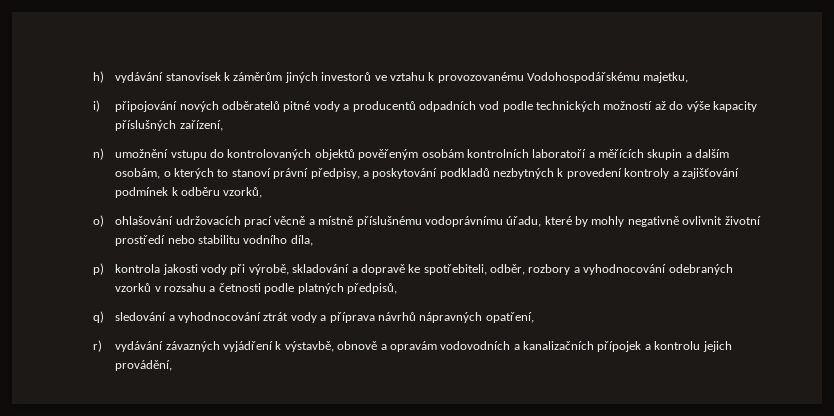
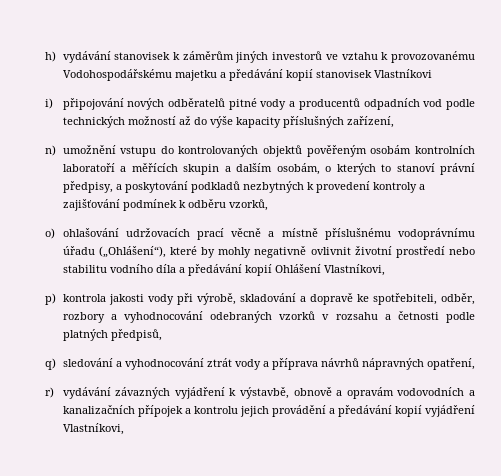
- h) vydávání stanovisek k záměrům jiných investorů ve vztahu k provozovanému Vodohospodářskému majetku,
+ h) vydávání stanovisek k záměrům jiných investorů ve vztahu k provozovanému Vodohospodářskému majetku a předávání kopií stanovisek Vlastníkovi
- o) ohlašování udržovacích prací věcně a místně příslušnému vodoprávnímu úřadu, které by mohly negativně ovlivnit životní prostředí nebo stabilitu vodního díla,
+ o) ohlašování udržovacích prací věcně a místně příslušnému vodoprávnímu úřadu („Ohlášení“), které by mohly negativně ovlivnit životní prostředí nebo stabilitu vodního díla a předávání kopií Ohlášení Vlastníkovi,
- r) vydávání závazných vyjádření k výstavbě, obnově a opravám vodovodních a kanalizačních přípojek a kontrolu jejich provádění,
+ r) vydávání závazných vyjádření k výstavbě, obnově a opravám vodovodních a kanalizačních přípojek a kontrolu jejich provádění a předávání kopií vyjádření Vlastníkovi,

